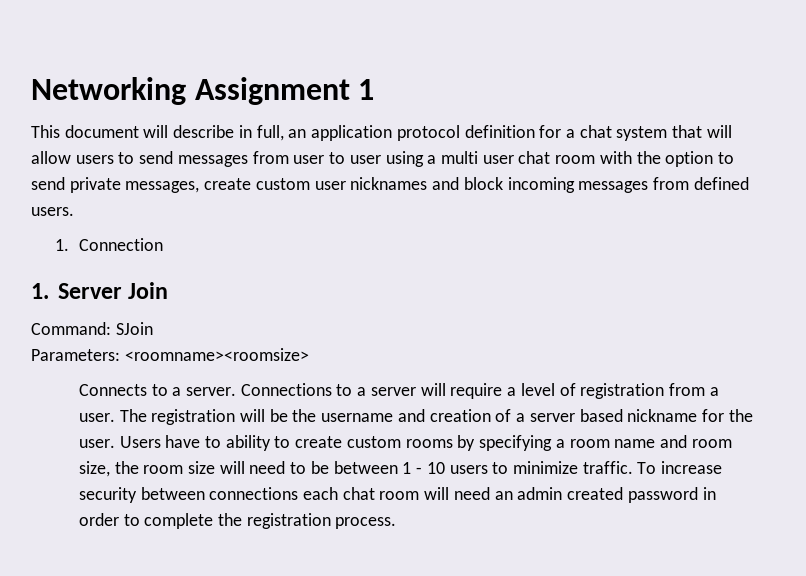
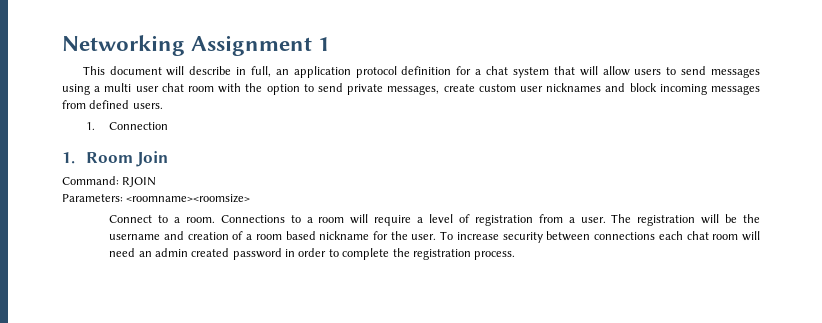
- This document will describe in full, an application protocol definition for a chat system that will allow users to send messages from user to user using a multi user chat room with the option to send private messages, create custom user nicknames and block incoming messages from defined users.
+ This document will describe in full, an application protocol definition for a chat system that will allow users to send messages using a multi user chat room with the option to send private messages, create custom user nicknames and block incoming messages from defined users.
- 1. Server Join
+ 1. Room Join
- Command: SJoin
+ Command: RJOIN
- Connects to a server.
+ Connect to a room.
- Connections to a server will require a level of registration from a user.
+ Connections to a room will require a level of registration from a user.
- The registration will be the username and creation of a server based nickname for the user.
+ The registration will be the username and creation of a room based nickname for the user.
- Users have to ability to create custom rooms by specifying a room name and room size, the room size will need to be between 1 - 10 users to minimize traffic.

